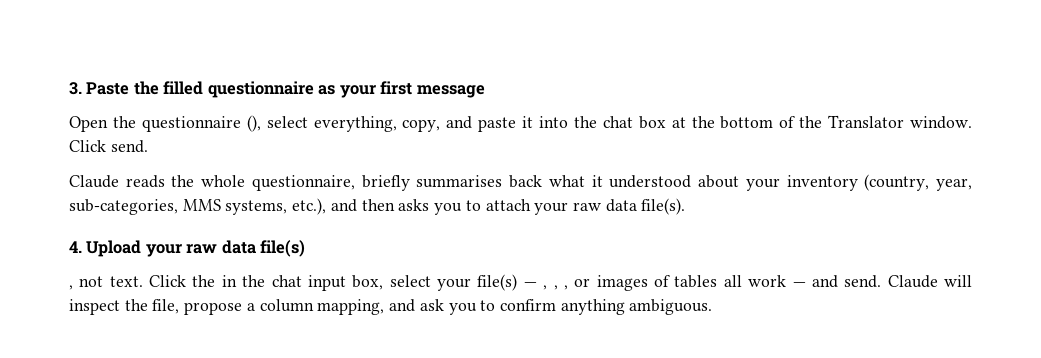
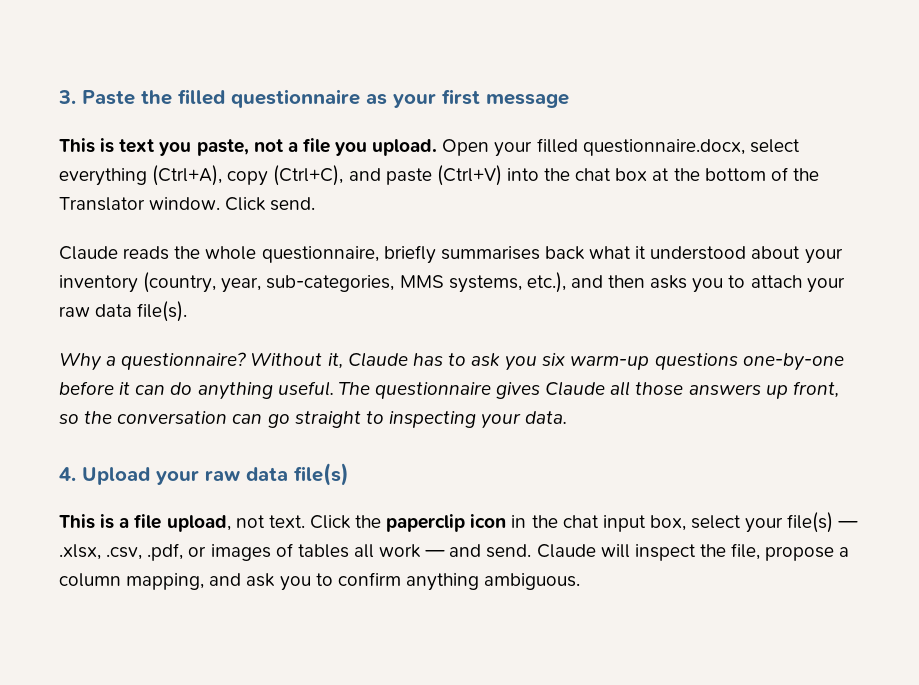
- Open the questionnaire (), select everything, copy, and paste it into the chat box at the bottom of the Translator window.
+ This is text you paste, not a file you upload. Open your filled questionnaire.docx, select everything (Ctrl+A), copy (Ctrl+C), and paste (Ctrl+V) into the chat box at the bottom of the Translator window.
+ Why a questionnaire? Without it, Claude has to ask you six warm-up questions one-by-one before it can do anything useful. The questionnaire gives Claude all those answers up front, so the conversation can go straight to inspecting your data.
- , not text.
+ This is a file upload, not text.
- Click the in the chat input box, select your file(s) — , , , or images of tables all work — and send.
+ Click the paperclip icon in the chat input box, select your file(s) — .xlsx, .csv, .pdf, or images of tables all work — and send.

